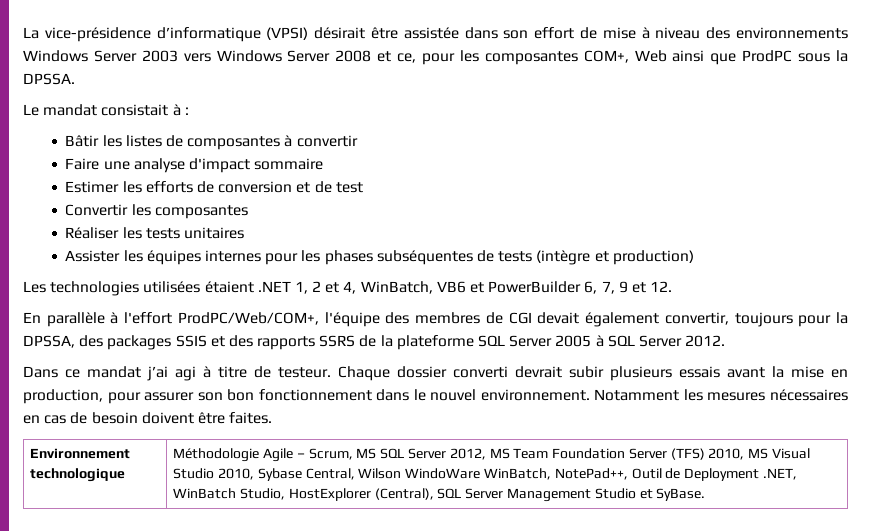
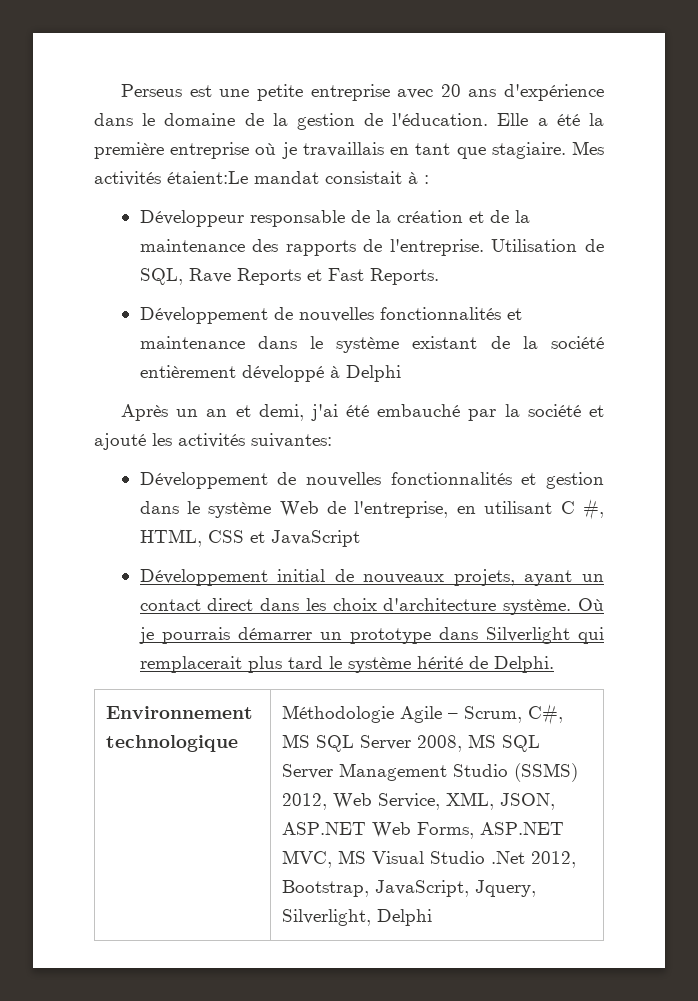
- La vice-présidence d’informatique (VPSI) désirait être assistée dans son effort de mise à niveau des environnements Windows Server 2003 vers Windows Server 2008 et ce, pour les composantes COM+, Web ainsi que ProdPC sous la DPSSA.
- Le mandat consistait à :
- Bâtir les listes de composantes à convertir
- Faire une analyse d'impact sommaire
- Estimer les efforts de conversion et de test
- Convertir les composantes
- Réaliser les tests unitaires
- Assister les équipes internes pour les phases subséquentes de tests (intègre et production)
- Les technologies utilisées étaient .NET 1, 2 et 4, WinBatch, VB6 et PowerBuilder 6, 7, 9 et 12.
- En parallèle à l'effort ProdPC/Web/COM+, l'équipe des membres de CGI devait également convertir, toujours pour la DPSSA, des packages SSIS et des rapports SSRS de la plateforme SQL Server 2005 à SQL Server 2012.
- Dans ce mandat j’ai agi à titre de testeur. Chaque dossier converti devrait subir plusieurs essais avant la mise en production, pour assurer son bon fonctionnement dans le nouvel environnement. Notamment les mesures nécessaires en cas de besoin doivent être faites.
+ Perseus est une petite entreprise avec 20 ans d'expérience dans le domaine de la gestion de l'éducation. Elle a été la première entreprise où je travaillais en tant que stagiaire. Mes activités étaient:Le mandat consistait à :
+ Développeur responsable de la création et de la maintenance des rapports de l'entreprise. Utilisation de SQL, Rave Reports et Fast Reports.
+ Développement de nouvelles fonctionnalités et maintenance dans le système existant de la société entièrement développé à Delphi
+ Après un an et demi, j'ai été embauché par la société et ajouté les activités suivantes:
+ Développement de nouvelles fonctionnalités et gestion dans le système Web de l'entreprise, en utilisant C #, HTML, CSS et JavaScript
+ Développement initial de nouveaux projets, ayant un contact direct dans les choix d'architecture système. Où je pourrais démarrer un prototype dans Silverlight qui remplacerait plus tard le système hérité de Delphi.
- Environnement technologique | Méthodologie Agile – Scrum, MS SQL Server 2012, MS Team Foundation Server (TFS) 2010, MS Visual Studio 2010, Sybase Central, Wilson WindoWare WinBatch, NotePad++, Outil de Deployment .NET, WinBatch Studio, HostExplorer (Central), SQL Server Management Studio et SyBase.
+ Environnement technologique | Méthodologie Agile – Scrum, C#, MS SQL Server 2008, MS SQL Server Management Studio (SSMS) 2012, Web Service, XML, JSON, ASP.NET Web Forms, ASP.NET MVC, MS Visual Studio .Net 2012, Bootstrap, JavaScript, Jquery, Silverlight, Delphi

